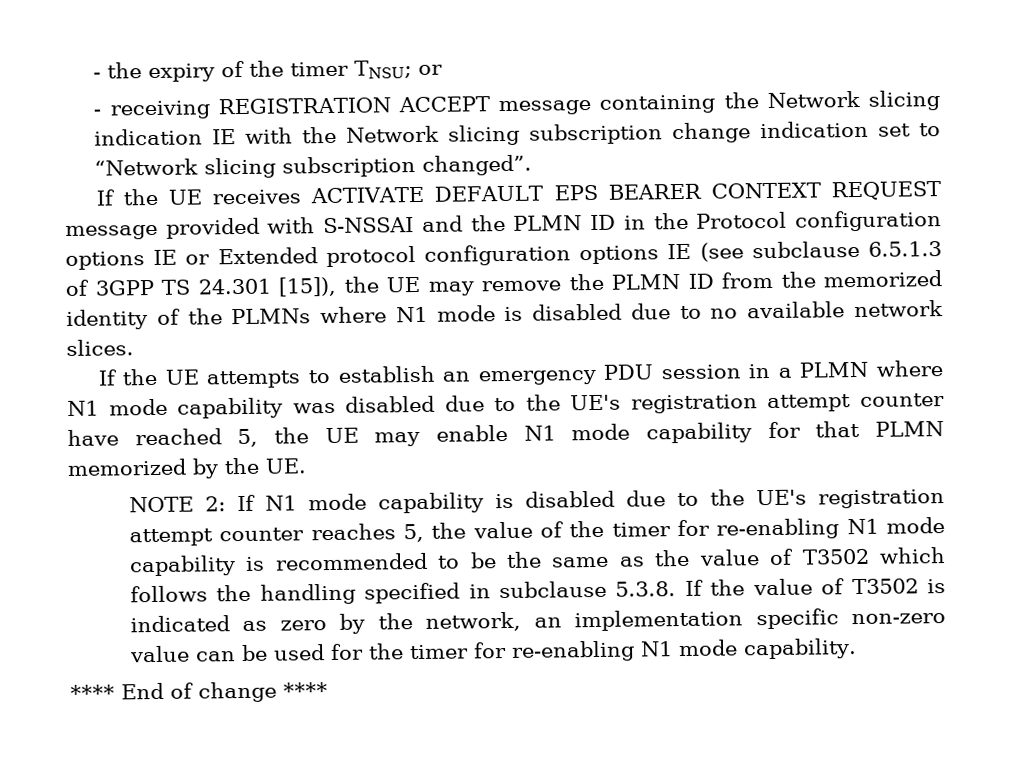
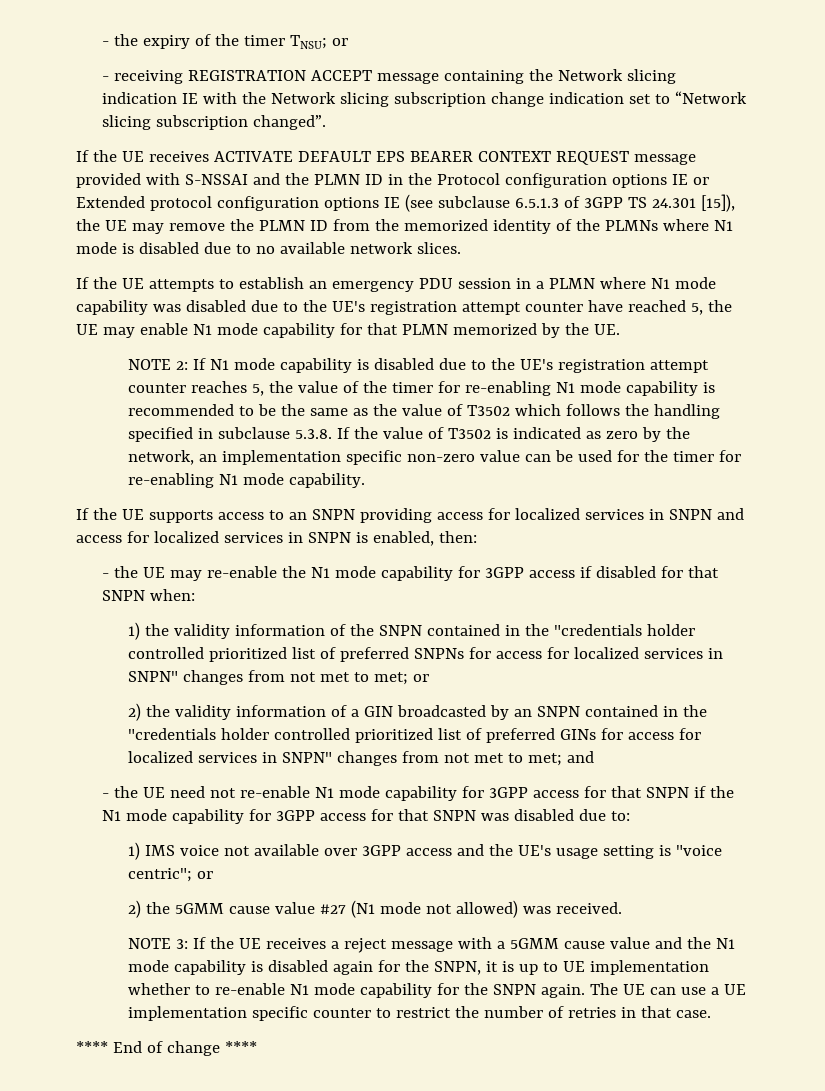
+ If the UE supports access to an SNPN providing access for localized services in SNPN and access for localized services in SNPN is enabled, then:
+ - the UE may re-enable the N1 mode capability for 3GPP access if disabled for that SNPN when:
+ 1) the validity information of the SNPN contained in the "credentials holder controlled prioritized list of preferred SNPNs for access for localized services in SNPN" changes from not met to met; or
+ 2) the validity information of a GIN broadcasted by an SNPN contained in the "credentials holder controlled prioritized list of preferred GINs for access for localized services in SNPN" changes from not met to met; and
+ - the UE need not re-enable N1 mode capability for 3GPP access for that SNPN if the N1 mode capability for 3GPP access for that SNPN was disabled due to:
+ 1) IMS voice not available over 3GPP access and the UE's usage setting is "voice centric"; or
+ 2) the 5GMM cause value #27 (N1 mode not allowed) was received.
+ NOTE 3: If the UE receives a reject message with a 5GMM cause value and the N1 mode capability is disabled again for the SNPN, it is up to UE implementation whether to re-enable N1 mode capability for the SNPN again. The UE can use a UE implementation specific counter to restrict the number of retries in that case.

